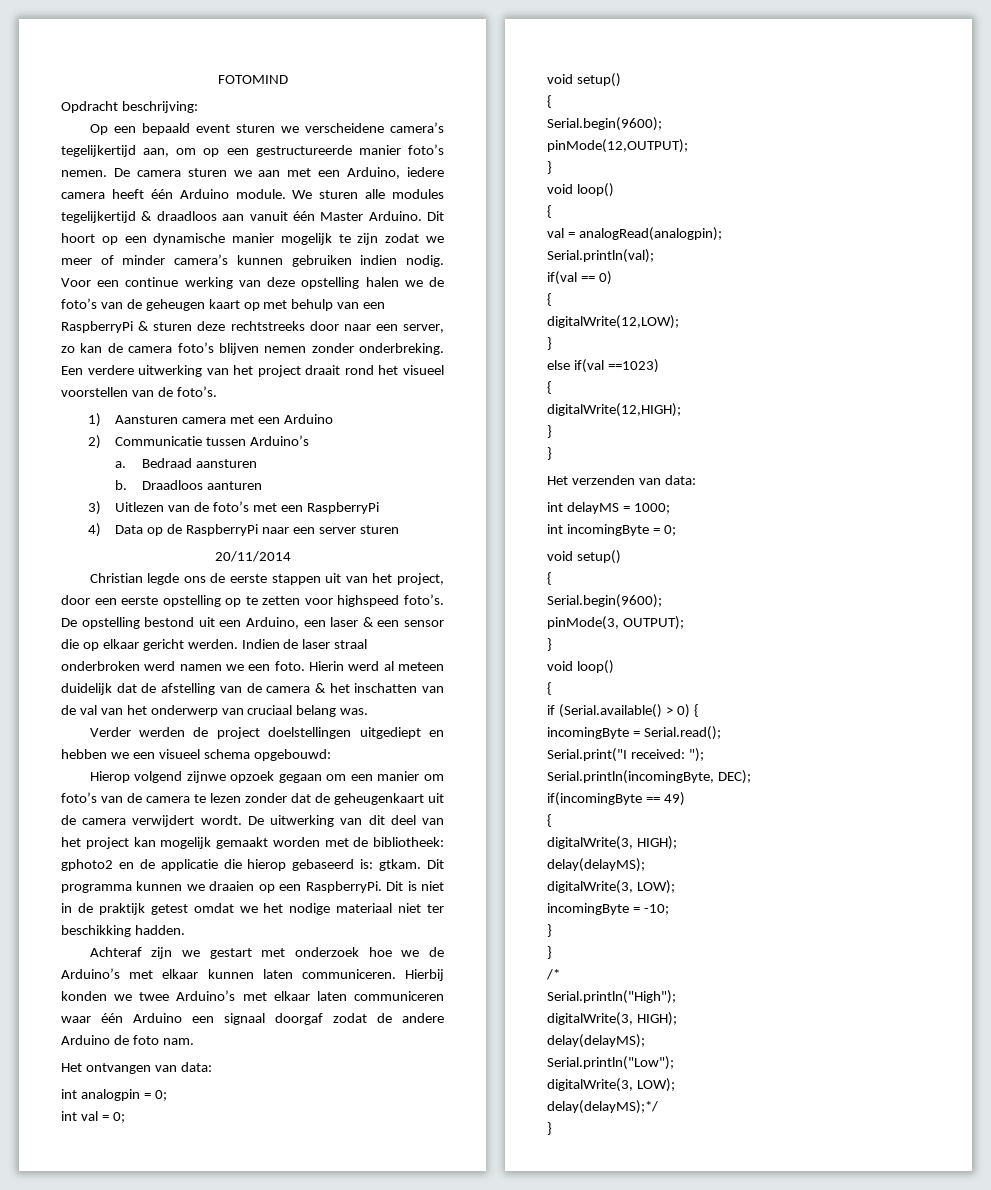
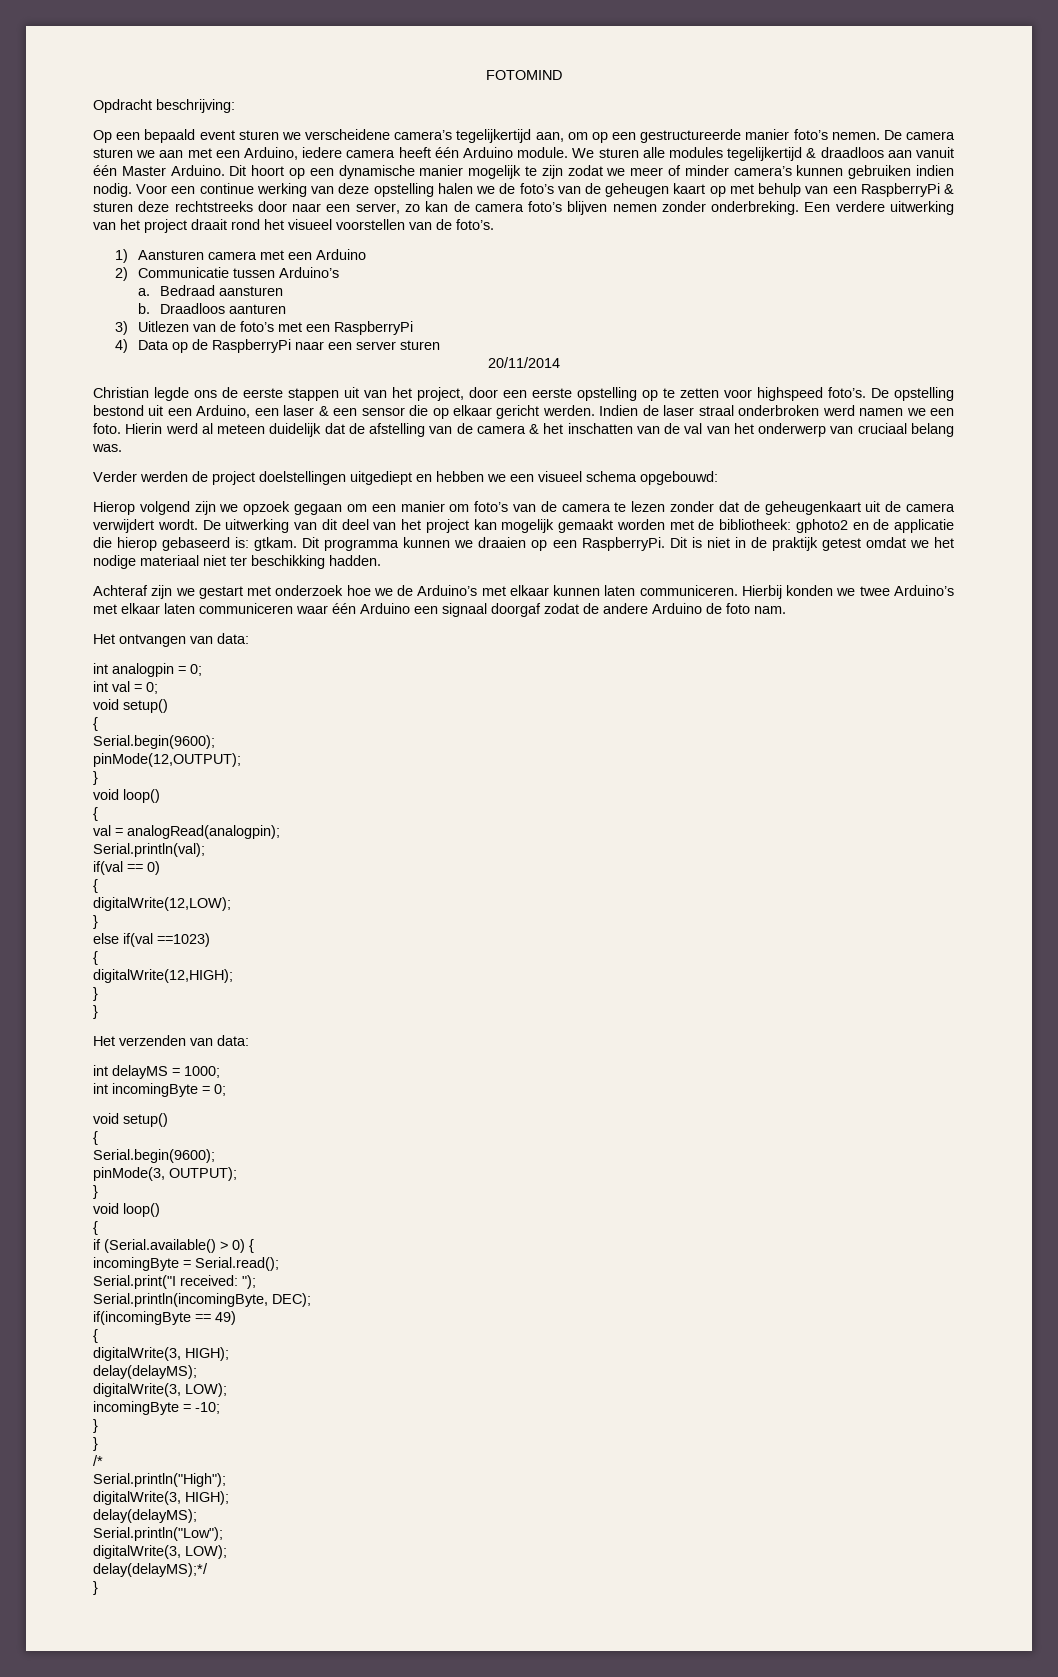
- Hierop volgend zijnwe opzoek gegaan om een manier om foto’s van de camera te lezen zonder dat de geheugenkaart uit de camera verwijdert wordt.
+ Hierop volgend zijn we opzoek gegaan om een manier om foto’s van de camera te lezen zonder dat de geheugenkaart uit de camera verwijdert wordt.

